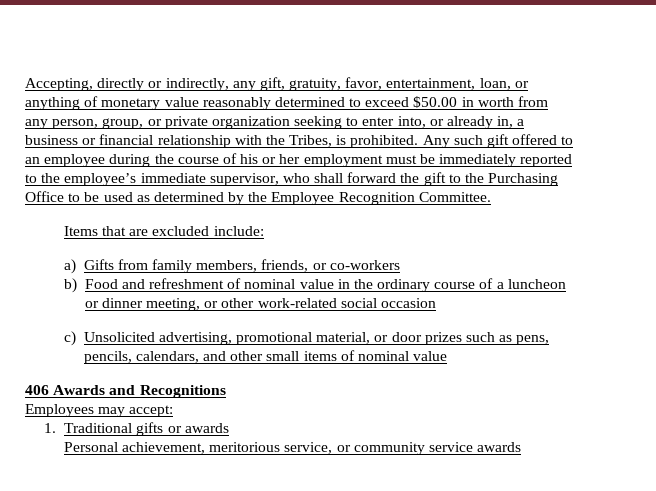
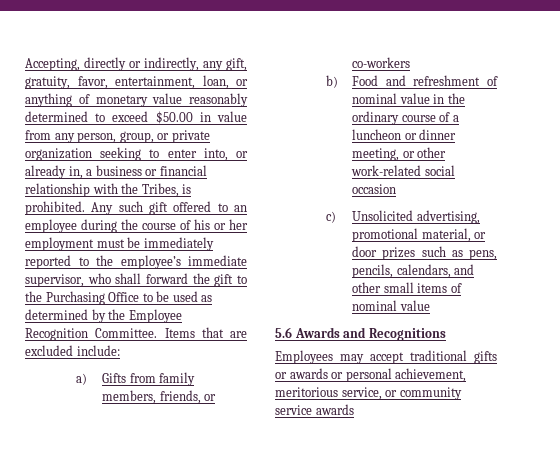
- Accepting, directly or indirectly, any gift, gratuity, favor, entertainment, loan, or anything of monetary value reasonably determined to exceed $50.00 in worth from any person, group, or private organization seeking to enter into, or already in, a business or financial relationship with the Tribes, is prohibited.
+ Accepting, directly or indirectly, any gift, gratuity, favor, entertainment, loan, or anything of monetary value reasonably determined to exceed $50.00 in value from any person, group, or private organization seeking to enter into, or already in, a business or financial relationship with the Tribes, is prohibited.
- Any such gift offered to an employee during the course of his or her employment must be immediately reported to the employee’s immediate supervisor, who shall forward the gift to the Purchasing Office to be used as determined by the Employee Recognition Committee.
- Items that are excluded include:
+ Any such gift offered to an employee during the course of his or her employment must be immediately reported to the employee’s immediate supervisor, who shall forward the gift to the Purchasing Office to be used as determined by the Employee Recognition Committee. Items that are excluded include:
- 406 Awards and Recognitions
+ 5.6 Awards and Recognitions
- Employees may accept:
- 1. Traditional gifts or awards
- Personal achievement, meritorious service, or community service awards
+ Employees may accept traditional gifts or awards or personal achievement, meritorious service, or community service awards

